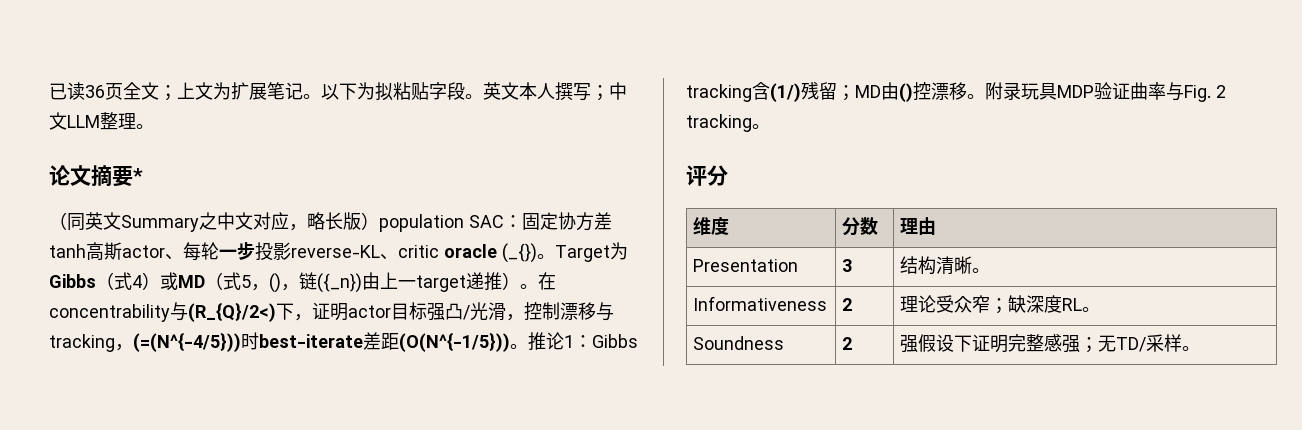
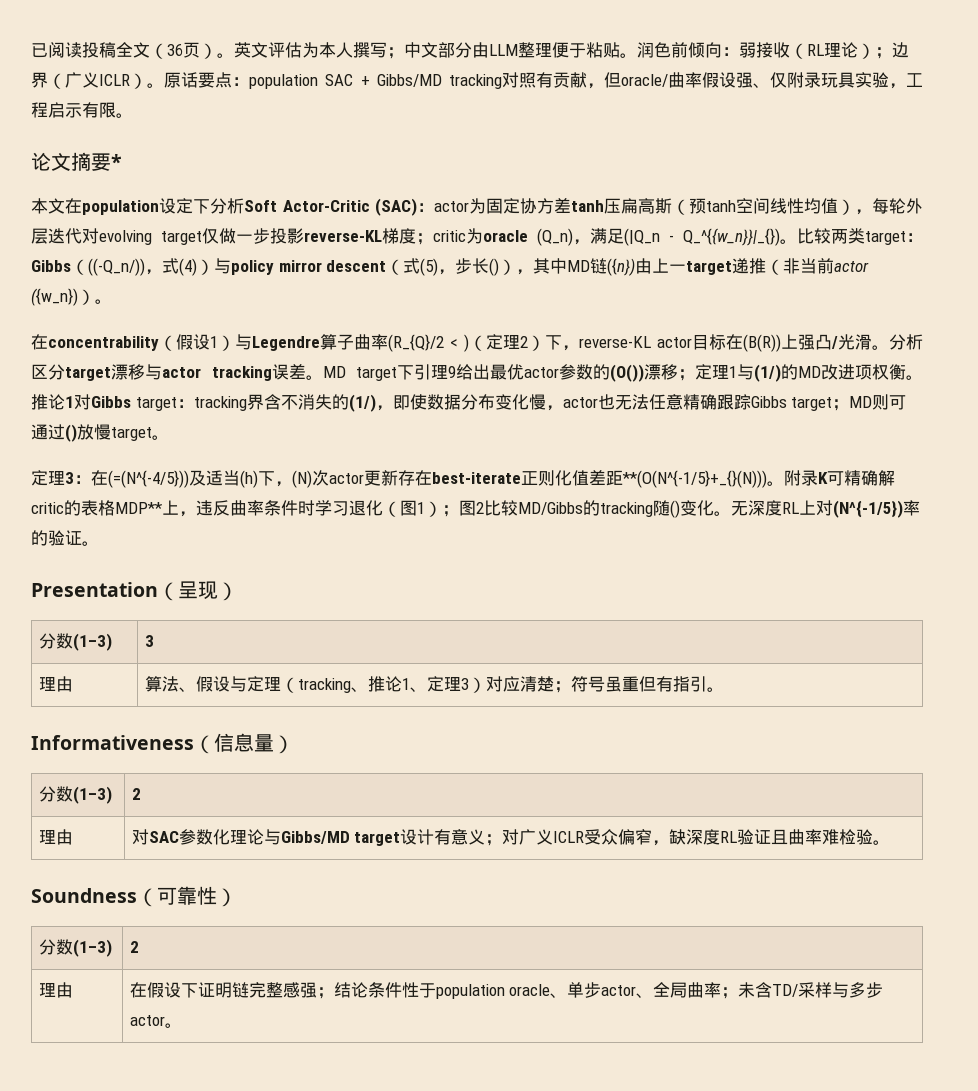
- 已读36页全文；上文为扩展笔记。以下为拟粘贴字段。英文本人撰写；中文LLM整理。
+ 已阅读投稿全文（36页）。英文评估为本人撰写；中文部分由LLM整理便于粘贴。润色前倾向：弱接收（RL理论）；边界（广义ICLR）。原话要点：population SAC + Gibbs/MD tracking对照有贡献，但oracle/曲率假设强、仅附录玩具实验，工程启示有限。
  论文摘要*
- （同英文Summary之中文对应，略长版）population SAC：固定协方差tanh高斯actor、每轮一步投影reverse-KL、critic oracle (_{})。Target为Gibbs（式4）或MD（式5，()，链({_n})由上一target递推）。在concentrability与(R_{Q}/2<)下，证明actor目标强凸/光滑，控制漂移与tracking，(=(N^{-4/5}))时best-iterate差距(O(N^{-1/5}))。推论1：Gibbs tracking含(1/)残留；MD由()控漂移。附录玩具MDP验证曲率与Fig. 2 tracking。
- 评分
- 维度 | 分数 | 理由
- Presentation | 3 | 结构清晰。
- Informativeness | 2 | 理论受众窄；缺深度RL。
- Soundness | 2 | 强假设下证明完整感强；无TD/采样。
+ 本文在population设定下分析Soft Actor-Critic (SAC)：actor为固定协方差tanh压扁高斯（预tanh空间线性均值），每轮外层迭代对evolving target仅做一步投影reverse-KL梯度；critic为oracle (Q_n)，满足(|Q_n - Q_^{{w_n}}|_{})。比较两类target：Gibbs（((-Q_n/))，式(4)）与policy mirror descent（式(5)，步长()），其中MD链({n})由上一target递推（非当前actor ({w_n})）。
+ 在concentrability（假设1）与Legendre算子曲率(R_{Q}/2 < )（定理2）下，reverse-KL actor目标在(B(R))上强凸/光滑。分析区分target漂移与actor tracking误差。MD target下引理9给出最优actor参数的(O())漂移；定理1与(1/)的MD改进项权衡。推论1对Gibbs target：tracking界含不消失的(1/)，即使数据分布变化慢，actor也无法任意精确跟踪Gibbs target；MD则可通过()放慢target。
+ 定理3：在(=(N^{-4/5}))及适当(h)下，(N)次actor更新存在best-iterate正则化值差距**(O(N^{-1/5}+_{}(N)))。附录K可精确解critic的表格MDP**上，违反曲率条件时学习退化（图1）；图2比较MD/Gibbs的tracking随()变化。无深度RL上对(N^{-1/5})率的验证。
+ Presentation（呈现）
+ 分数(1–3) | 3
+ 理由 | 算法、假设与定理（tracking、推论1、定理3）对应清楚；符号虽重但有指引。
+ Informativeness（信息量）
+ 分数(1–3) | 2
+ 理由 | 对SAC参数化理论与Gibbs/MD target设计有意义；对广义ICLR受众偏窄，缺深度RL验证且曲率难检验。
+ Soundness（可靠性）
+ 分数(1–3) | 2
+ 理由 | 在假设下证明链完整感强；结论条件性于population oracle、单步actor、全局曲率；未含TD/采样与多步actor。

